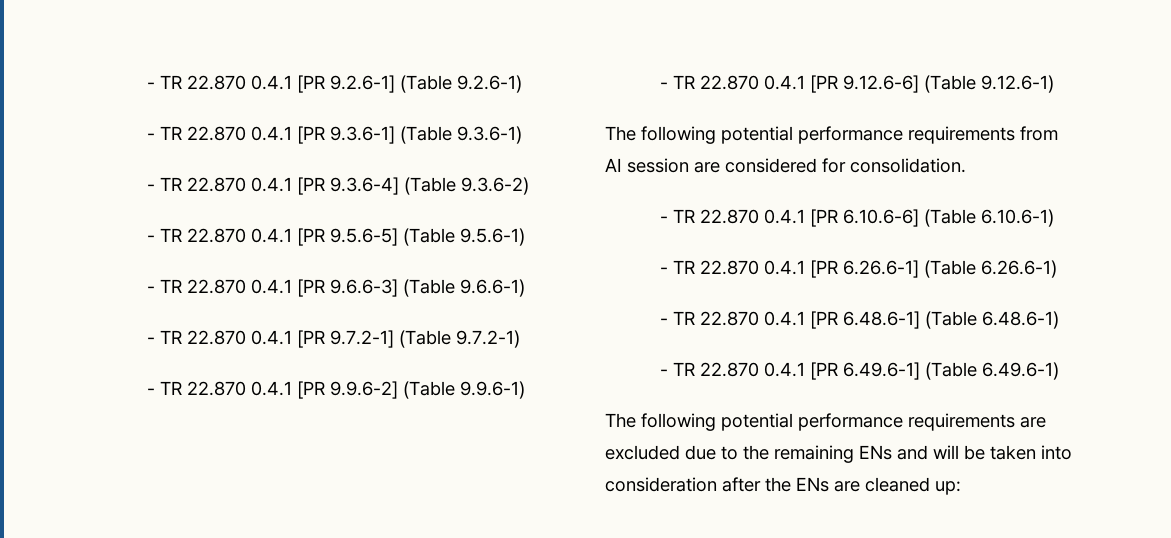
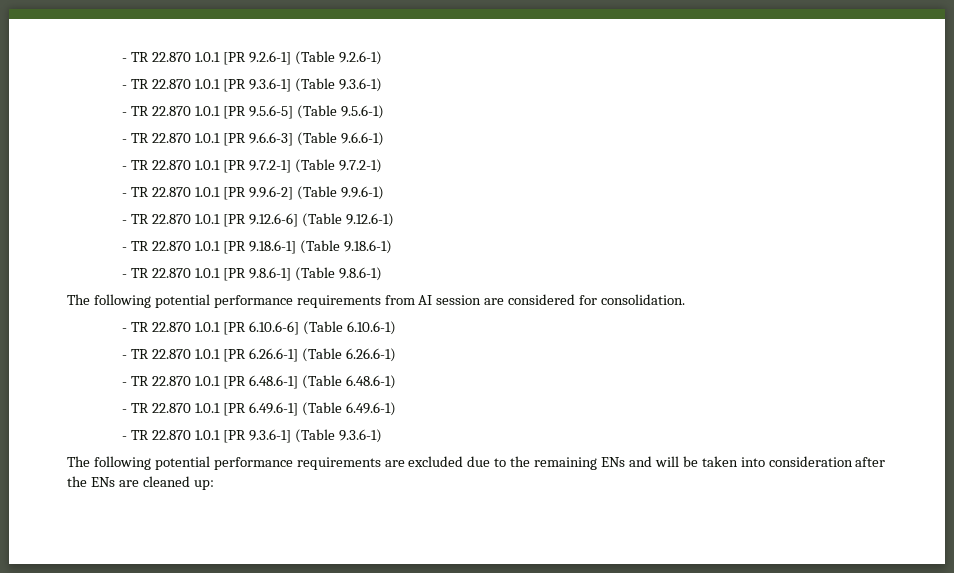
- - TR 22.870 0.4.1 [PR 9.2.6-1] (Table 9.2.6-1)
- - TR 22.870 0.4.1 [PR 9.3.6-1] (Table 9.3.6-1)
+ - TR 22.870 1.0.1 [PR 9.2.6-1] (Table 9.2.6-1)
+ - TR 22.870 1.0.1 [PR 9.3.6-1] (Table 9.3.6-1)
- - TR 22.870 0.4.1 [PR 9.3.6-4] (Table 9.3.6-2)
- - TR 22.870 0.4.1 [PR 9.5.6-5] (Table 9.5.6-1)
+ - TR 22.870 1.0.1 [PR 9.5.6-5] (Table 9.5.6-1)
- - TR 22.870 0.4.1 [PR 9.6.6-3] (Table 9.6.6-1)
+ - TR 22.870 1.0.1 [PR 9.6.6-3] (Table 9.6.6-1)
- - TR 22.870 0.4.1 [PR 9.7.2-1] (Table 9.7.2-1)
+ - TR 22.870 1.0.1 [PR 9.7.2-1] (Table 9.7.2-1)
- - TR 22.870 0.4.1 [PR 9.9.6-2] (Table 9.9.6-1)
+ - TR 22.870 1.0.1 [PR 9.9.6-2] (Table 9.9.6-1)
- - TR 22.870 0.4.1 [PR 9.12.6-6] (Table 9.12.6-1)
+ - TR 22.870 1.0.1 [PR 9.12.6-6] (Table 9.12.6-1)
+ - TR 22.870 1.0.1 [PR 9.18.6-1] (Table 9.18.6-1)
+ - TR 22.870 1.0.1 [PR 9.8.6-1] (Table 9.8.6-1)
- - TR 22.870 0.4.1 [PR 6.10.6-6] (Table 6.10.6-1)
+ - TR 22.870 1.0.1 [PR 6.10.6-6] (Table 6.10.6-1)
- - TR 22.870 0.4.1 [PR 6.26.6-1] (Table 6.26.6-1)
+ - TR 22.870 1.0.1 [PR 6.26.6-1] (Table 6.26.6-1)
- - TR 22.870 0.4.1 [PR 6.48.6-1] (Table 6.48.6-1)
+ - TR 22.870 1.0.1 [PR 6.48.6-1] (Table 6.48.6-1)
- - TR 22.870 0.4.1 [PR 6.49.6-1] (Table 6.49.6-1)
+ - TR 22.870 1.0.1 [PR 6.49.6-1] (Table 6.49.6-1)
+ - TR 22.870 1.0.1 [PR 9.3.6-1] (Table 9.3.6-1)

